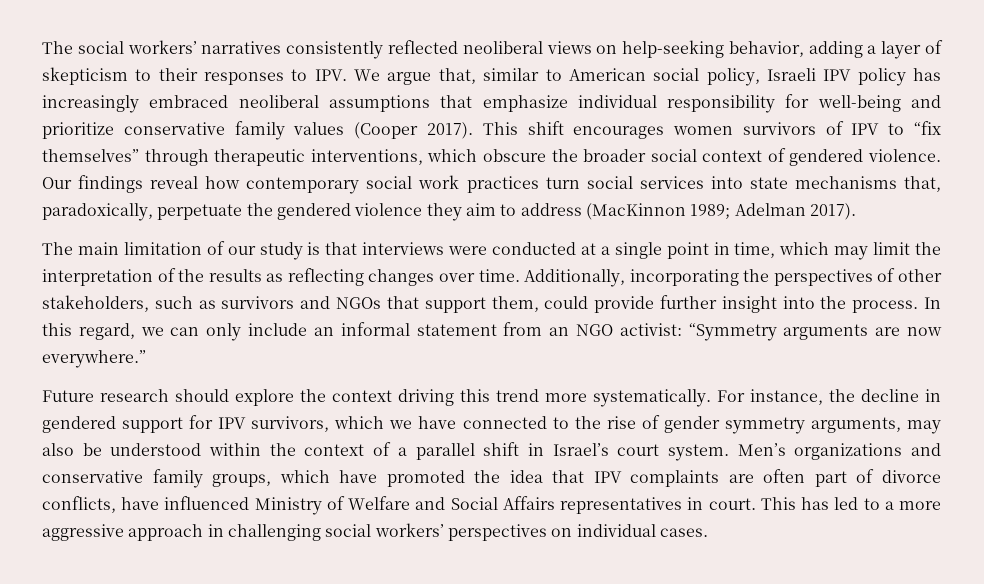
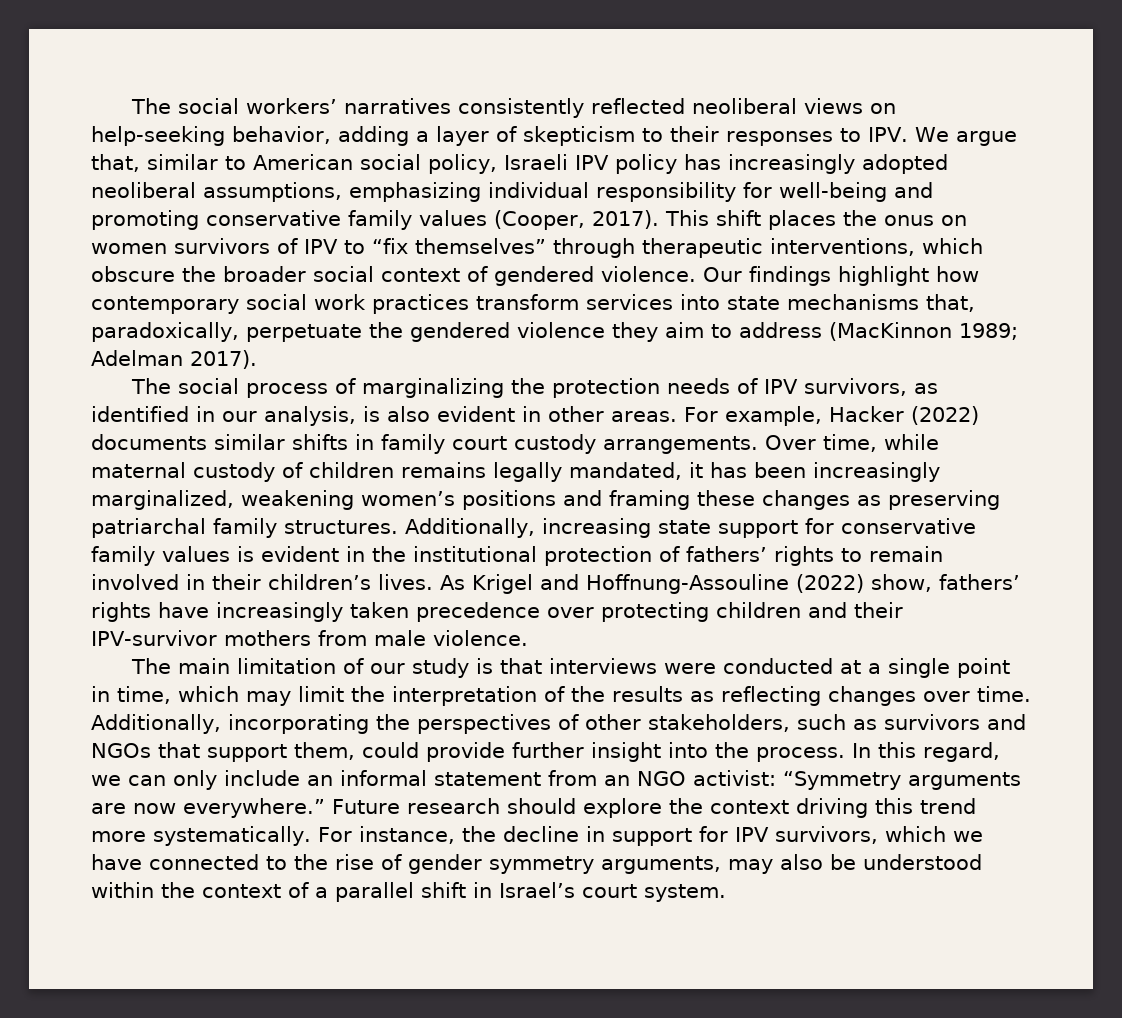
- The social workers’ narratives consistently reflected neoliberal views on help-seeking behavior, adding a layer of skepticism to their responses to IPV. We argue that, similar to American social policy, Israeli IPV policy has increasingly embraced neoliberal assumptions that emphasize individual responsibility for well-being and prioritize conservative family values (Cooper 2017).
+ The social workers’ narratives consistently reflected neoliberal views on help-seeking behavior, adding a layer of skepticism to their responses to IPV. We argue that, similar to American social policy, Israeli IPV policy has increasingly adopted neoliberal assumptions, emphasizing individual responsibility for well-being and promoting conservative family values (Cooper, 2017).
- This shift encourages women survivors of IPV to “fix themselves” through therapeutic interventions, which obscure the broader social context of gendered violence.
+ This shift places the onus on women survivors of IPV to “fix themselves” through therapeutic interventions, which obscure the broader social context of gendered violence.
- Our findings reveal how contemporary social work practices turn social services into state mechanisms that, paradoxically, perpetuate the gendered violence they aim to address (MacKinnon 1989; Adelman 2017).
+ Our findings highlight how contemporary social work practices transform services into state mechanisms that, paradoxically, perpetuate the gendered violence they aim to address (MacKinnon 1989; Adelman 2017).
+ The social process of marginalizing the protection needs of IPV survivors, as identified in our analysis, is also evident in other areas. For example, Hacker (2022) documents similar shifts in family court custody arrangements. Over time, while maternal custody of children remains legally mandated, it has been increasingly marginalized, weakening women’s positions and framing these changes as preserving patriarchal family structures. Additionally, increasing state support for conservative family values is evident in the institutional protection of fathers’ rights to remain involved in their children’s lives. As Krigel and Hoffnung-Assouline (2022) show, fathers’ rights have increasingly taken precedence over protecting children and their IPV-survivor mothers from male violence.
- In this regard, we can only include an informal statement from an NGO activist: “Symmetry arguments are now everywhere.”
- Future research should explore the context driving this trend more systematically.
+ In this regard, we can only include an informal statement from an NGO activist: “Symmetry arguments are now everywhere.” Future research should explore the context driving this trend more systematically.
- For instance, the decline in gendered support for IPV survivors, which we have connected to the rise of gender symmetry arguments, may also be understood within the context of a parallel shift in Israel’s court system. Men’s organizations and conservative family groups, which have promoted the idea that IPV complaints are often part of divorce conflicts, have influenced Ministry of Welfare and Social Affairs representatives in court. This has led to a more aggressive approach in challenging social workers’ perspectives on individual cases.
+ For instance, the decline in support for IPV survivors, which we have connected to the rise of gender symmetry arguments, may also be understood within the context of a parallel shift in Israel’s court system.

